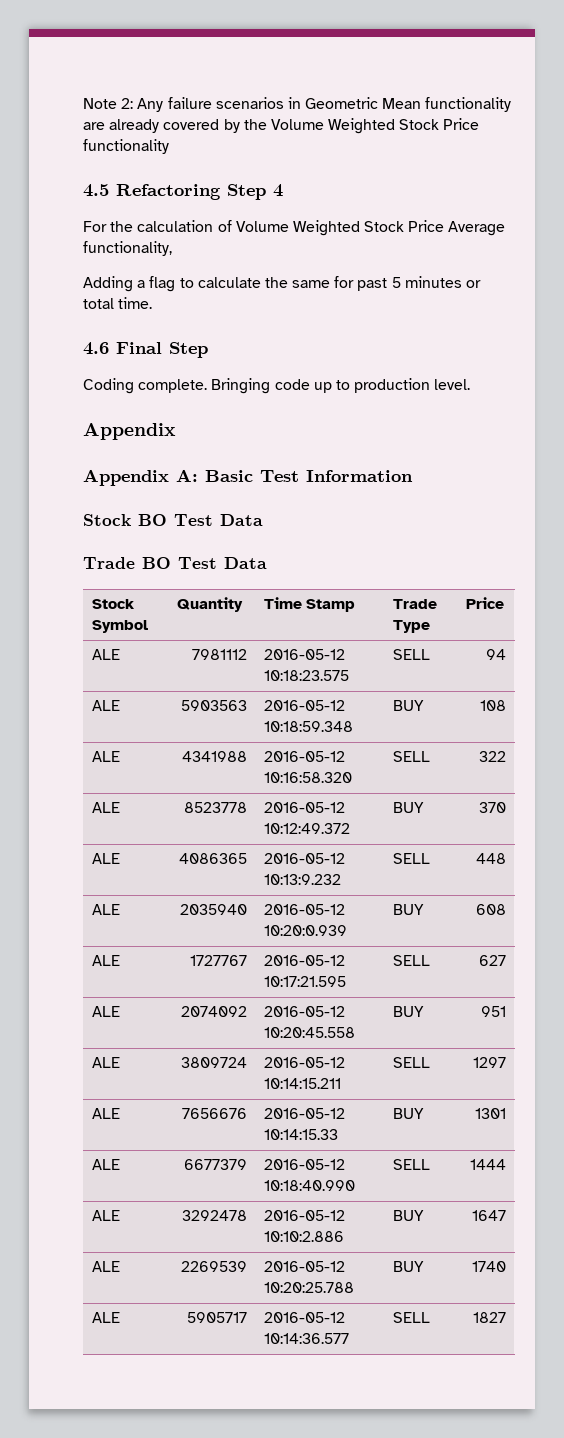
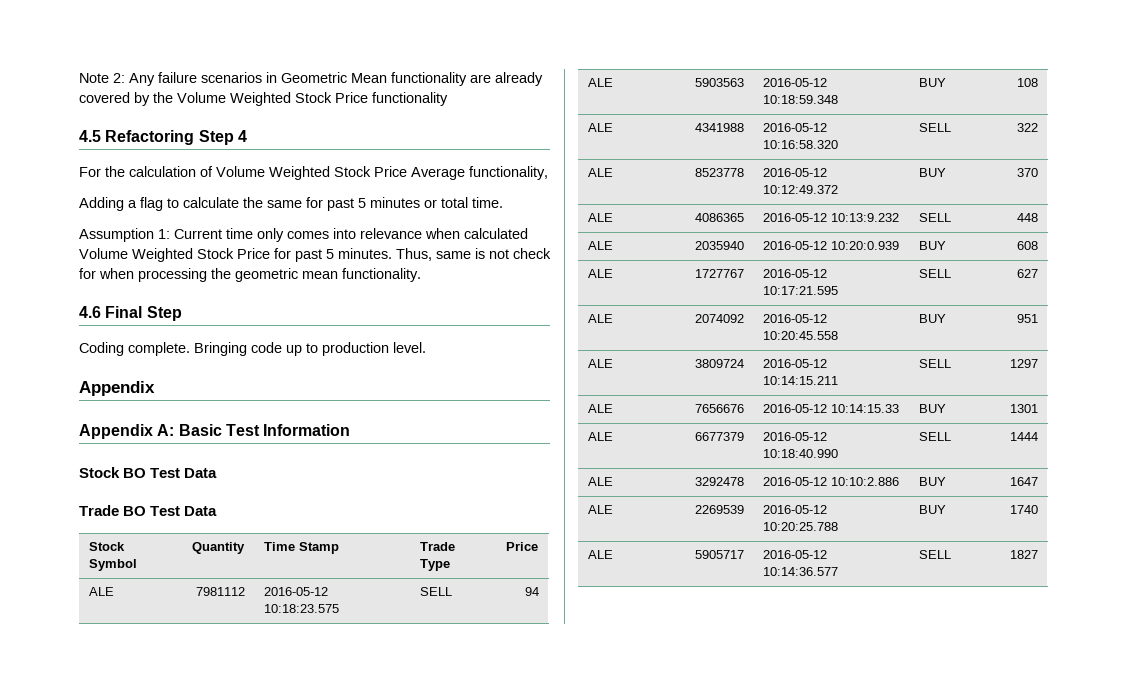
+ Assumption 1: Current time only comes into relevance when calculated Volume Weighted Stock Price for past 5 minutes. Thus, same is not check for when processing the geometric mean functionality.

